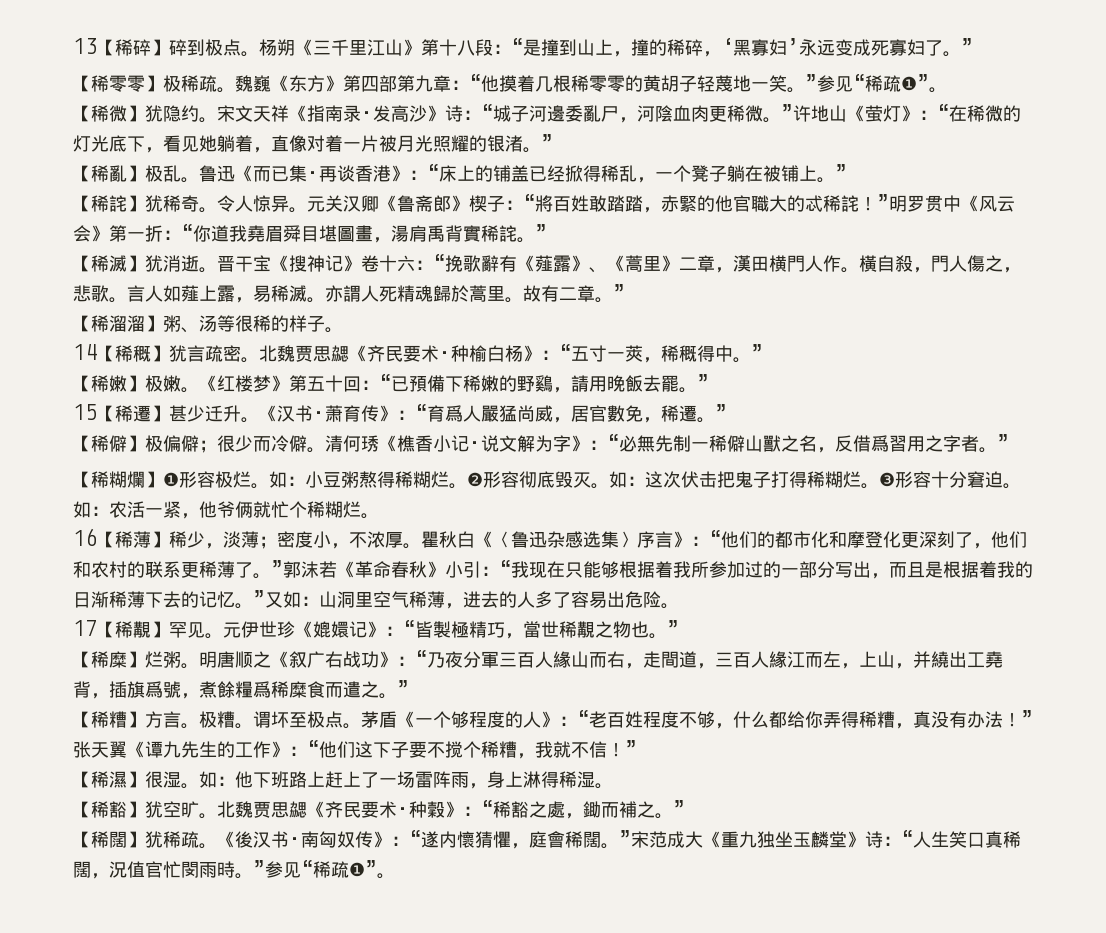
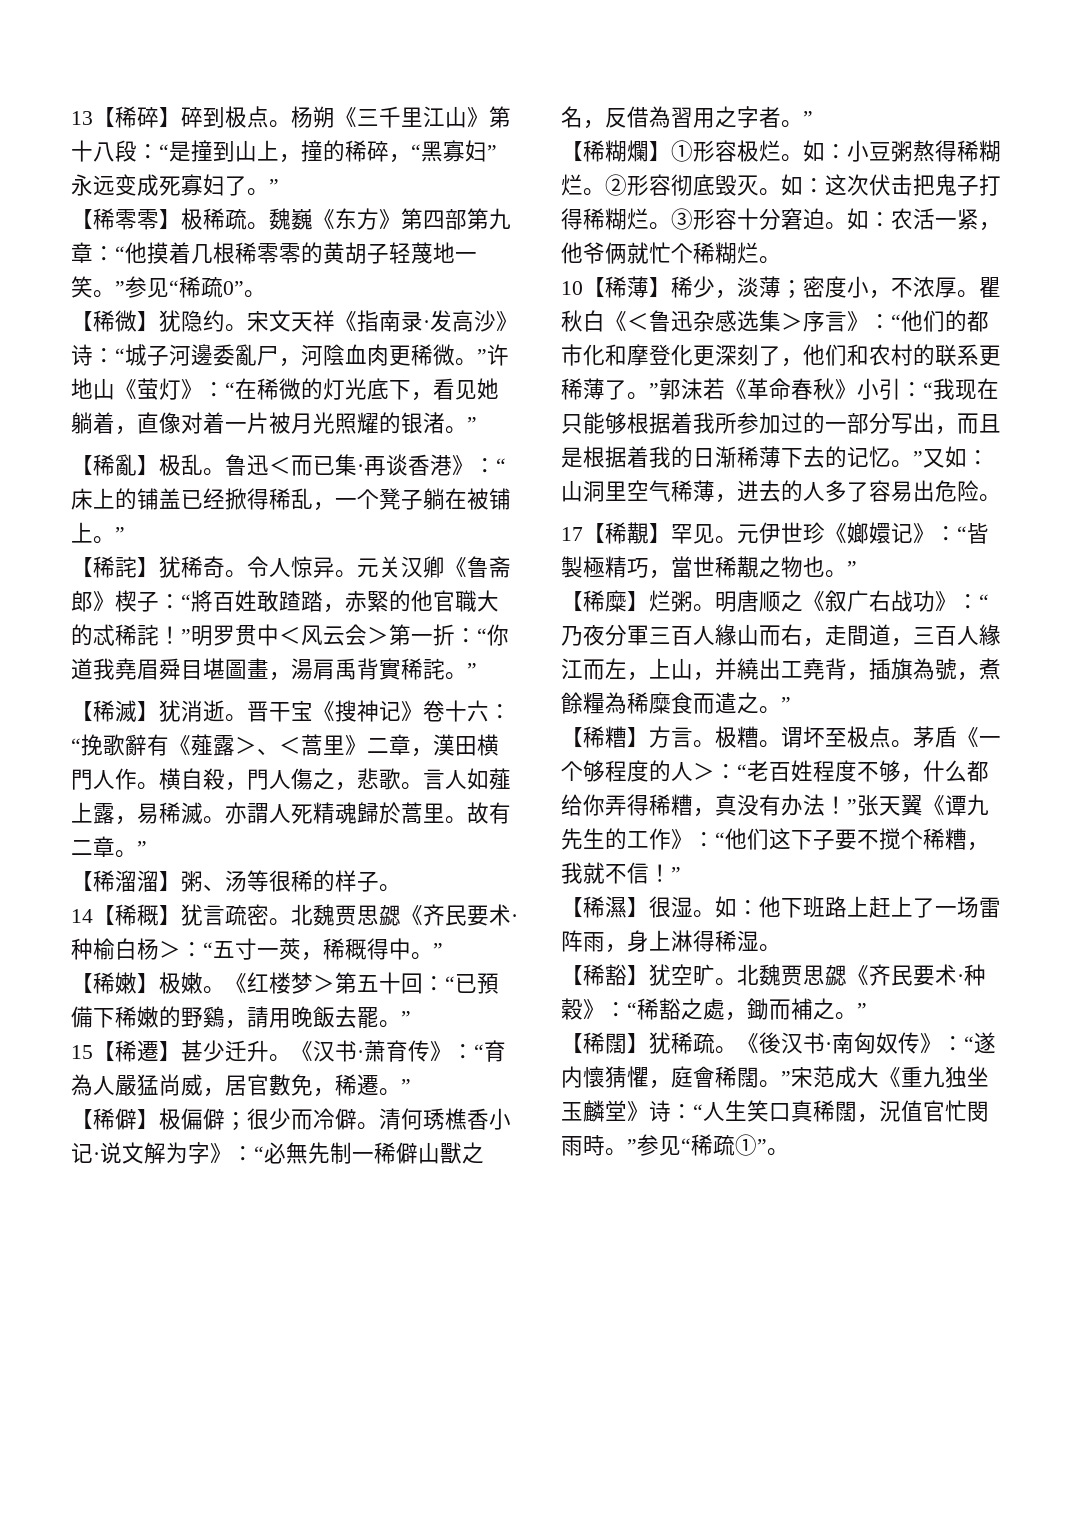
- 杨朔《三千里江山》第十八段：“是撞到山上，撞的稀碎，‘黑寡妇’永远变成死寡妇了。”
+ 杨朔《三千里江山》第十八段：“是撞到山上，撞的稀碎，“黑寡妇”永远变成死寡妇了。”
- 魏巍《东方》第四部第九章：“他摸着几根稀零零的黄胡子轻蔑地一笑。”参见“稀疏❶”。
+ 魏巍《东方》第四部第九章：“他摸着几根稀零零的黄胡子轻蔑地一笑。”参见“稀疏0”。
- 鲁迅《而已集·再谈香港》：“床上的铺盖已经掀得稀乱，一个凳子躺在被铺上。”
+ 鲁迅＜而已集·再谈香港》：“床上的铺盖已经掀得稀乱，一个凳子躺在被铺上。”
- 元关汉卿《鲁斋郎》楔子：“將百姓敢踏踏，赤緊的他官職大的忒稀詫！”明罗贯中《风云会》第一折：“你道我堯眉舜目堪圖畫，湯肩禹背實稀詫。”
+ 元关汉卿《鲁斋郎》楔子：“將百姓敢蹅踏，赤緊的他官職大的忒稀詫！”明罗贯中＜风云会＞第一折：“你道我堯眉舜目堪圖畫，湯肩禹背實稀詫。”
- 晋干宝《搜神记》卷十六：“挽歌辭有《薤露》、《蒿里》二章，漢田横門人作。
+ 晋干宝《搜神记》卷十六：“挽歌辭有《薤露＞、＜蒿里》二章，漢田横門人作。
- 橫自殺，門人傷之，悲歌。
+ 横自殺，門人傷之，悲歌。
- 北魏贾思勰《齐民要术·种榆白杨》：“五寸一莢，稀穊得中。”
+ 北魏贾思勰《齐民要术·种榆白杨＞：“五寸一莢，稀穊得中。”
- 《红楼梦》第五十回：“已預備下稀嫩的野鷄，請用晚飯去罷。”
+ 《红楼梦＞第五十回：“已預備下稀嫩的野鷄，請用晚飯去罷。”
- 《汉书·萧育传》：“育爲人嚴猛尚威，居官數免，稀遷。”
+ 《汉书·萧育传》：“育為人嚴猛尚威，居官數免，稀遷。”
- 清何琇《樵香小记·说文解为字》：“必無先制一稀僻山獸之名，反借爲習用之字者。”
+ 清何琇樵香小记·说文解为字》：“必無先制一稀僻山獸之名，反借為習用之字者。”
- 【稀糊爛】❶形容极烂。
+ 【稀糊爛】①形容极烂。
- ❷形容彻底毁灭。
+ ②形容彻底毁灭。
- ❸形容十分窘迫。
+ ③形容十分窘迫。
- 16【稀薄】稀少，淡薄；密度小，不浓厚。
+ 10【稀薄】稀少，淡薄；密度小，不浓厚。
- 瞿秋白《〈鲁迅杂感选集〉序言》：
+ 瞿秋白《＜鲁迅杂感选集＞序言》：
- 元伊世珍《媲嬛记》：“皆製極精巧，當世稀覯之物也。”
+ 元伊世珍《嫏嬛记》：“皆製極精巧，當世稀覯之物也。”
- 明唐顺之《叙广右战功》：“乃夜分軍三百人緣山而右，走間道，三百人緣江而左，上山，并繞出工堯背，插旗爲號，煮餘糧爲稀糜食而遣之。”
+ 明唐顺之《叙广右战功》：“乃夜分軍三百人緣山而右，走間道，三百人緣江而左，上山，并繞出工堯背，插旗為號，煮餘糧為稀糜食而遣之。”
- 茅盾《一个够程度的人》：“老百姓程度不够，什么都给你弄得稀糟，真没有办法！”张天翼《谭九先生的工作》：“他们这下子要不搅个稀糟，我就不信！”
+ 茅盾《一个够程度的人＞：“老百姓程度不够，什么都给你弄得稀糟，真没有办法！”张天翼《谭九先生的工作》：“他们这下子要不搅个稀糟，我就不信！”
- 《後汉书·南匈奴传》：“遂内懷猜懼，庭會稀闊。”宋范成大《重九独坐玉麟堂》诗：“人生笑口真稀闊，況值官忙閔雨時。”参见“稀疏❶”。
+ 《後汉书·南匈奴传》：“遂内懷猜懼，庭會稀闊。”宋范成大《重九独坐玉麟堂》诗：“人生笑口真稀闊，況值官忙閔雨時。”参见“稀疏①”。

